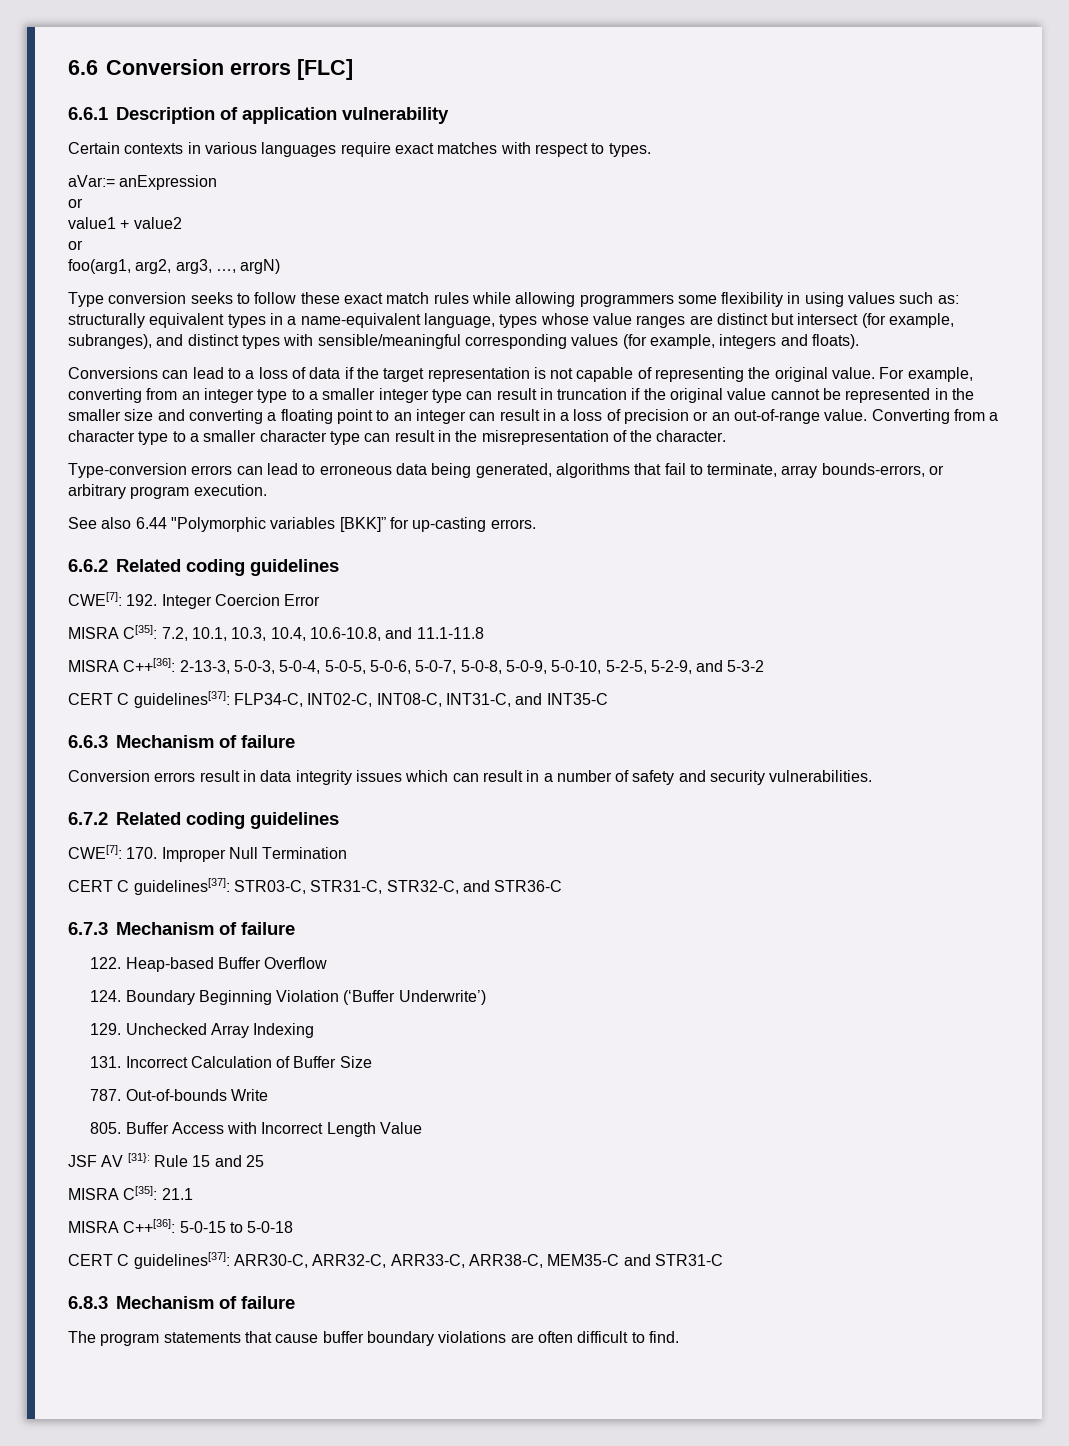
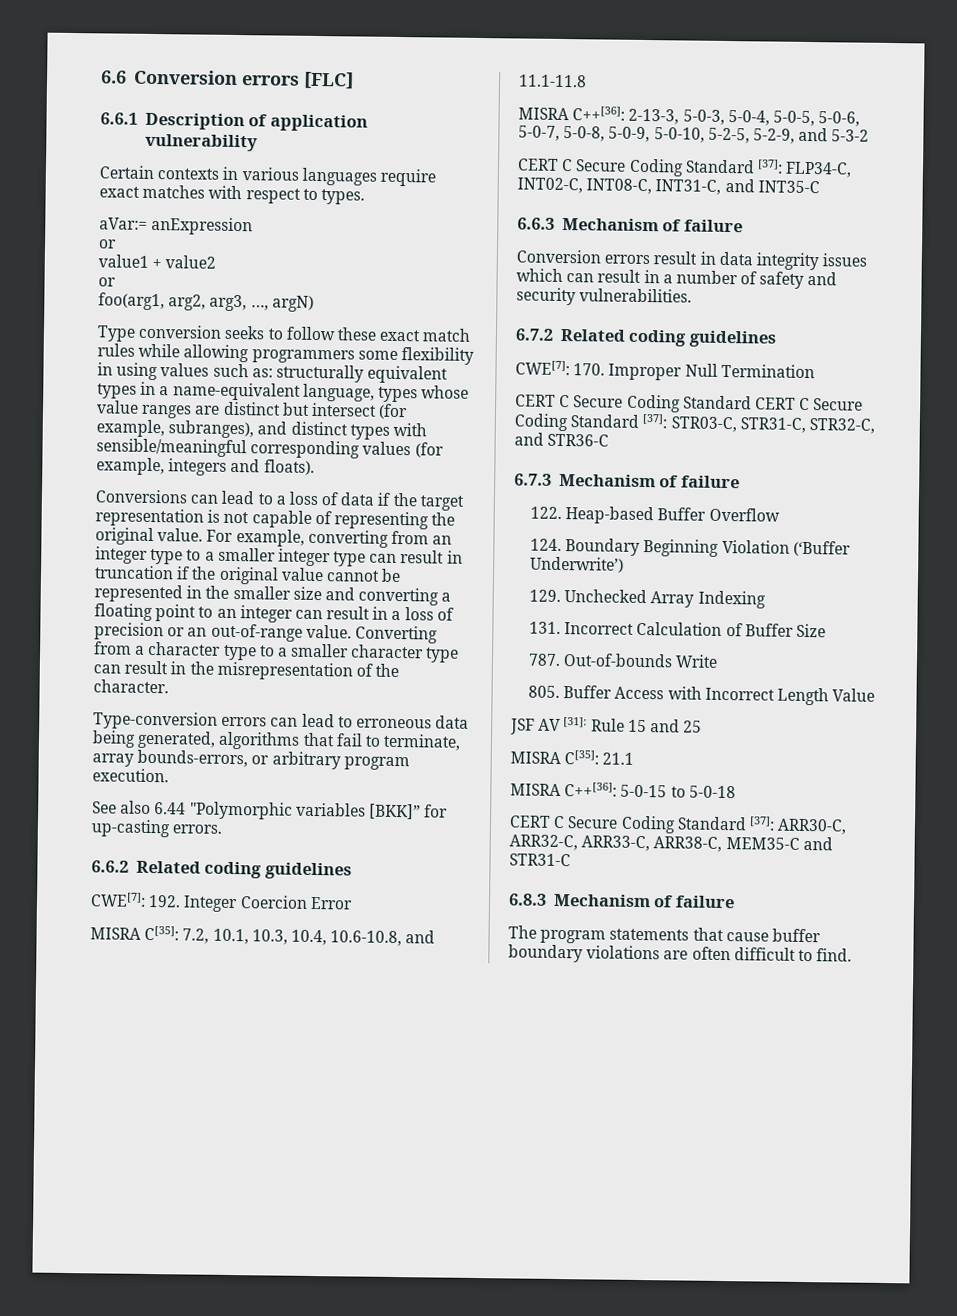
- CERT C guidelines[37]: FLP34-C, INT02-C, INT08-C, INT31-C, and INT35-C
+ CERT C Secure Coding Standard [37]: FLP34-C, INT02-C, INT08-C, INT31-C, and INT35-C
- CERT C guidelines[37]: STR03-C, STR31-C, STR32-C, and STR36-C
+ CERT C Secure Coding Standard CERT C Secure Coding Standard [37]: STR03-C, STR31-C, STR32-C, and STR36-C
- JSF AV [31}: Rule 15 and 25
+ JSF AV [31]: Rule 15 and 25
- CERT C guidelines[37]: ARR30-C, ARR32-C, ARR33-C, ARR38-C, MEM35-C and STR31-C
+ CERT C Secure Coding Standard [37]: ARR30-C, ARR32-C, ARR33-C, ARR38-C, MEM35-C and STR31-C

